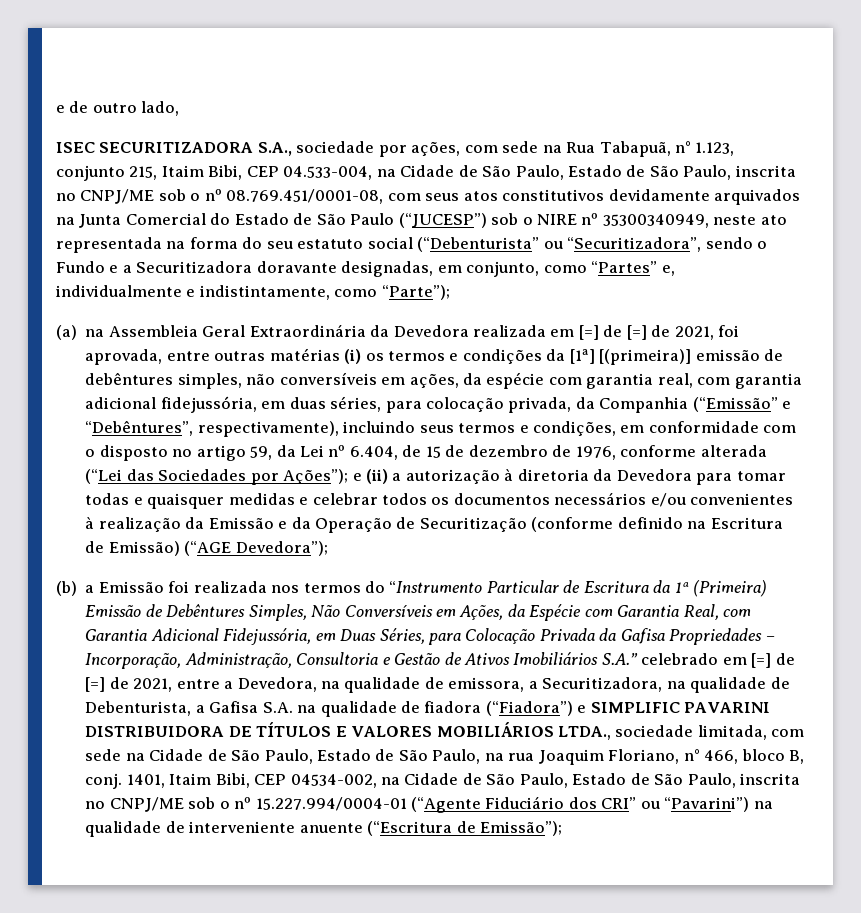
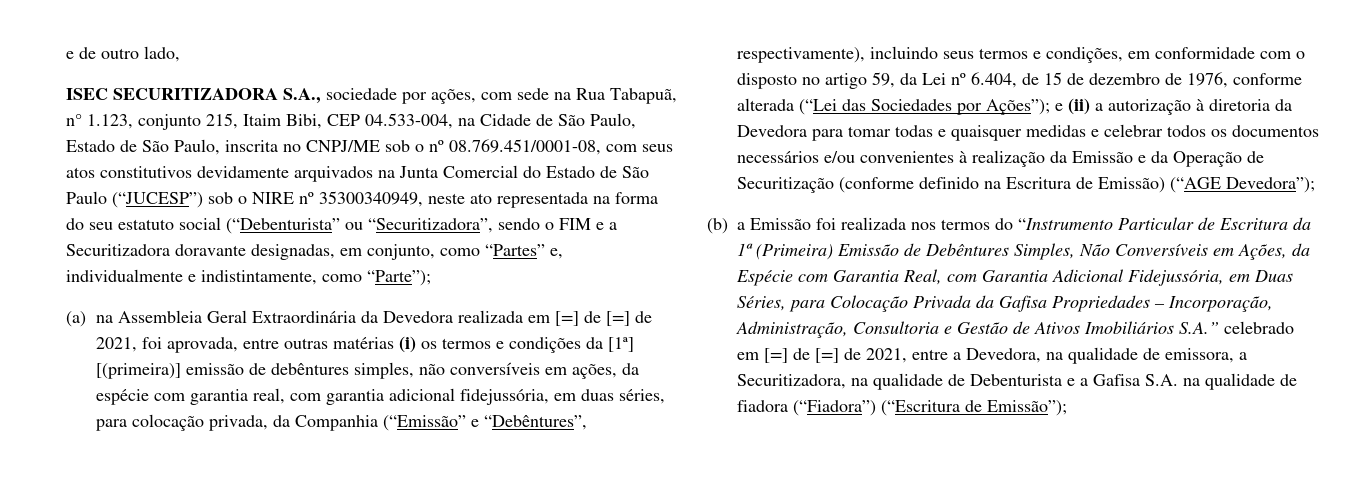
- ISEC SECURITIZADORA S.A., sociedade por ações, com sede na Rua Tabapuã, n° 1.123, conjunto 215, Itaim Bibi, CEP 04.533-004, na Cidade de São Paulo, Estado de São Paulo, inscrita no CNPJ/ME sob o nº 08.769.451/0001-08, com seus atos constitutivos devidamente arquivados na Junta Comercial do Estado de São Paulo (“JUCESP”) sob o NIRE nº 35300340949, neste ato representada na forma do seu estatuto social (“Debenturista” ou “Securitizadora”, sendo o Fundo e a Securitizadora doravante designadas, em conjunto, como “Partes” e, individualmente e indistintamente, como “Parte”);
+ ISEC SECURITIZADORA S.A., sociedade por ações, com sede na Rua Tabapuã, n° 1.123, conjunto 215, Itaim Bibi, CEP 04.533-004, na Cidade de São Paulo, Estado de São Paulo, inscrita no CNPJ/ME sob o nº 08.769.451/0001-08, com seus atos constitutivos devidamente arquivados na Junta Comercial do Estado de São Paulo (“JUCESP”) sob o NIRE nº 35300340949, neste ato representada na forma do seu estatuto social (“Debenturista” ou “Securitizadora”, sendo o FIM e a Securitizadora doravante designadas, em conjunto, como “Partes” e, individualmente e indistintamente, como “Parte”);
- (b) a Emissão foi realizada nos termos do “Instrumento Particular de Escritura da 1ª (Primeira) Emissão de Debêntures Simples, Não Conversíveis em Ações, da Espécie com Garantia Real, com Garantia Adicional Fidejussória, em Duas Séries, para Colocação Privada da Gafisa Propriedades – Incorporação, Administração, Consultoria e Gestão de Ativos Imobiliários S.A.” celebrado em [=] de [=] de 2021, entre a Devedora, na qualidade de emissora, a Securitizadora, na qualidade de Debenturista, a Gafisa S.A. na qualidade de fiadora (“Fiadora”) e SIMPLIFIC PAVARINI DISTRIBUIDORA DE TÍTULOS E VALORES MOBILIÁRIOS LTDA., sociedade limitada, com sede na Cidade de São Paulo, Estado de São Paulo, na rua Joaquim Floriano, n° 466, bloco B, conj. 1401, Itaim Bibi, CEP 04534-002, na Cidade de São Paulo, Estado de São Paulo, inscrita no CNPJ/ME sob o nº 15.227.994/0004-01 (“Agente Fiduciário dos CRI” ou “Pavarini”) na qualidade de interveniente anuente (“Escritura de Emissão”);
+ (b) a Emissão foi realizada nos termos do “Instrumento Particular de Escritura da 1ª (Primeira) Emissão de Debêntures Simples, Não Conversíveis em Ações, da Espécie com Garantia Real, com Garantia Adicional Fidejussória, em Duas Séries, para Colocação Privada da Gafisa Propriedades – Incorporação, Administração, Consultoria e Gestão de Ativos Imobiliários S.A.” celebrado em [=] de [=] de 2021, entre a Devedora, na qualidade de emissora, a Securitizadora, na qualidade de Debenturista e a Gafisa S.A. na qualidade de fiadora (“Fiadora”) (“Escritura de Emissão”);

